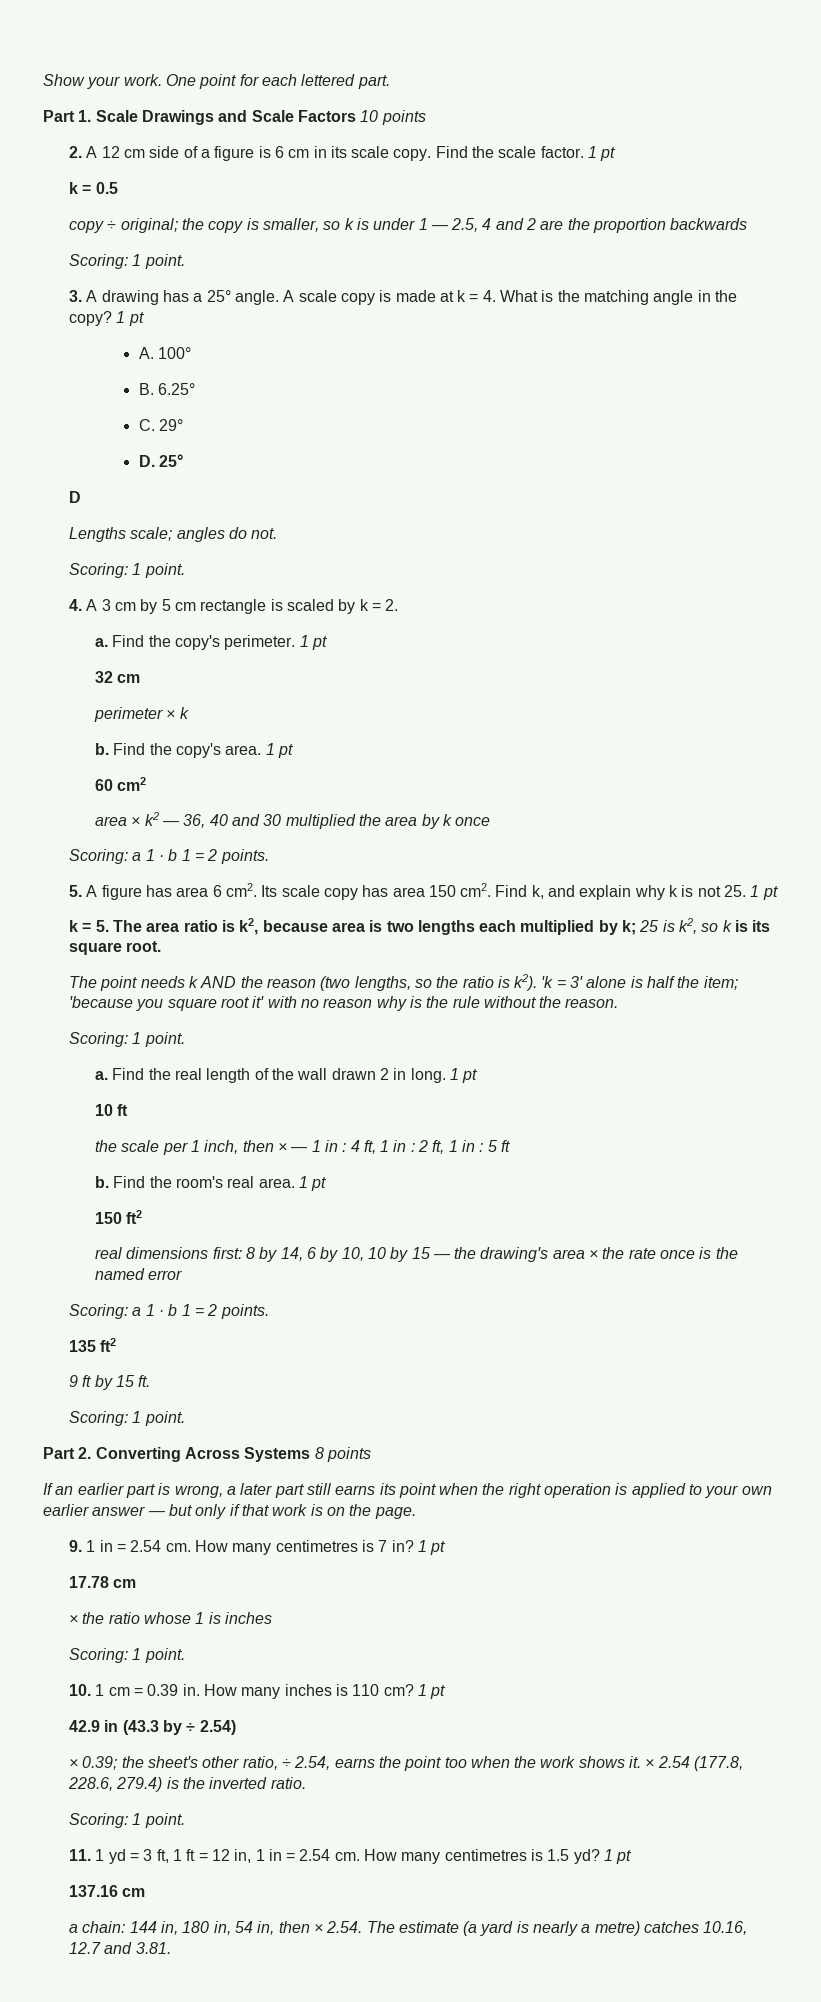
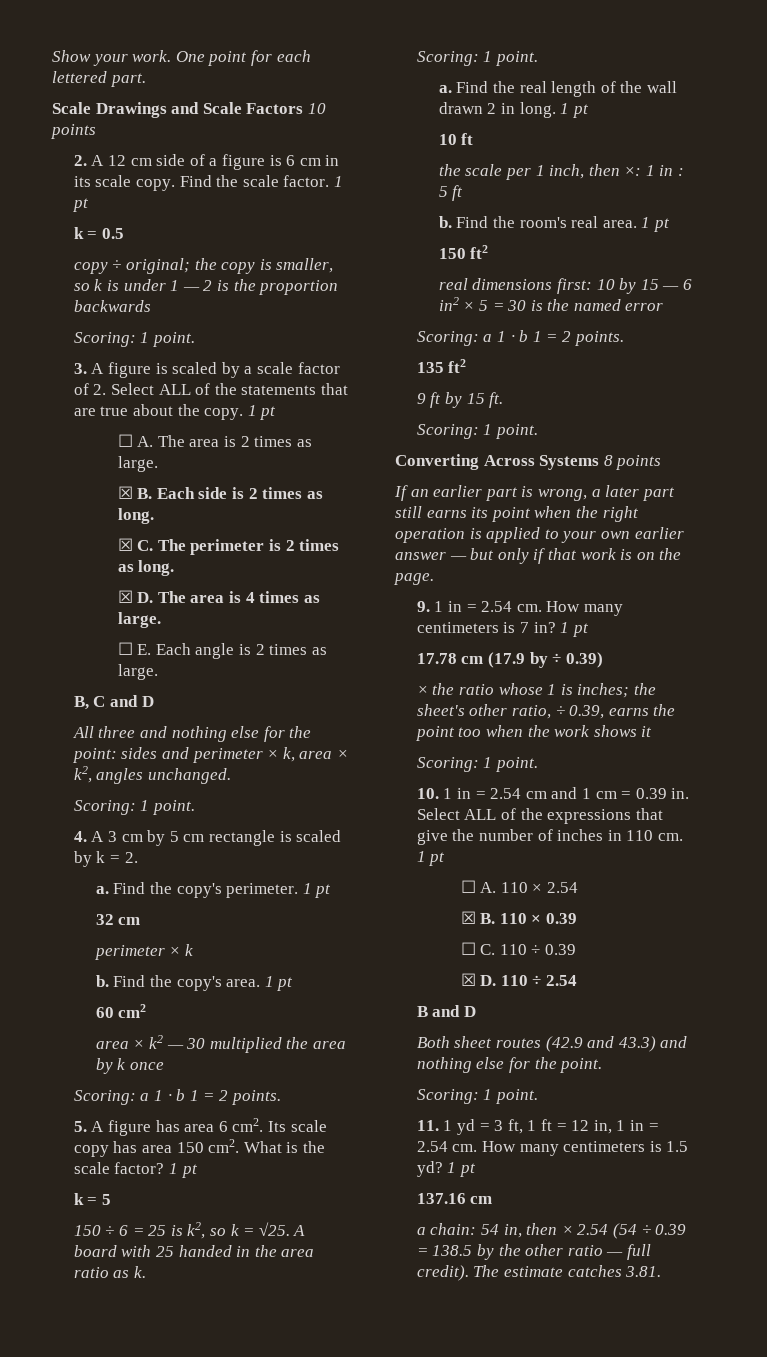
- Part 1. Scale Drawings and Scale Factors 10 points
+ Scale Drawings and Scale Factors 10 points
- copy ÷ original; the copy is smaller, so k is under 1 — 2.5, 4 and 2 are the proportion backwards
+ copy ÷ original; the copy is smaller, so k is under 1 — 2 is the proportion backwards
- 3. A drawing has a 25° angle. A scale copy is made at k = 4. What is the matching angle in the copy? 1 pt
- A. 100°
- B. 6.25°
- C. 29°
- D. 25°
- D
- Lengths scale; angles do not.
+ 3. A figure is scaled by a scale factor of 2. Select ALL of the statements that are true about the copy. 1 pt
+ ☐ A. The area is 2 times as large.
+ ☒ B. Each side is 2 times as long.
+ ☒ C. The perimeter is 2 times as long.
+ ☒ D. The area is 4 times as large.
+ ☐ E. Each angle is 2 times as large.
+ B, C and D
+ All three and nothing else for the point: sides and perimeter × k, area × k2, angles unchanged.
- area × k2 — 36, 40 and 30 multiplied the area by k once
+ area × k2 — 30 multiplied the area by k once
- Find k, and explain why k is not 25. 1 pt
- k = 5. The area ratio is k2, because area is two lengths each multiplied by k; 25 is k2, so k is its square root.
- The point needs k AND the reason (two lengths, so the ratio is k2). 'k = 3' alone is half the item; 'because you square root it' with no reason why is the rule without the reason.
+ What is the scale factor? 1 pt
+ k = 5
+ 150 ÷ 6 = 25 is k2, so k = √25. A board with 25 handed in the area ratio as k.
- the scale per 1 inch, then × — 1 in : 4 ft, 1 in : 2 ft, 1 in : 5 ft
+ the scale per 1 inch, then ×: 1 in : 5 ft
- real dimensions first: 8 by 14, 6 by 10, 10 by 15 — the drawing's area × the rate once is the named error
+ real dimensions first: 10 by 15 — 6 in2 × 5 = 30 is the named error
- Part 2. Converting Across Systems 8 points
+ Converting Across Systems 8 points
- How many centimetres is 7 in?
+ How many centimeters is 7 in?
- 17.78 cm
+ 17.78 cm (17.9 by ÷ 0.39)
- × the ratio whose 1 is inches
+ × the ratio whose 1 is inches; the sheet's other ratio, ÷ 0.39, earns the point too when the work shows it
  Scoring: 1 point.
- 10. 1 cm = 0.39 in. How many inches is 110 cm? 1 pt
- 42.9 in (43.3 by ÷ 2.54)
- × 0.39; the sheet's other ratio, ÷ 2.54, earns the point too when the work shows it. × 2.54 (177.8, 228.6, 279.4) is the inverted ratio.
+ 10. 1 in = 2.54 cm and 1 cm = 0.39 in. Select ALL of the expressions that give the number of inches in 110 cm. 1 pt
+ ☐ A. 110 × 2.54
+ ☒ B. 110 × 0.39
+ ☐ C. 110 ÷ 0.39
+ ☒ D. 110 ÷ 2.54
+ B and D
+ Both sheet routes (42.9 and 43.3) and nothing else for the point.
- How many centimetres is 1.5 yd?
+ How many centimeters is 1.5 yd?
- a chain: 144 in, 180 in, 54 in, then × 2.54. The estimate (a yard is nearly a metre) catches 10.16, 12.7 and 3.81.
+ a chain: 54 in, then × 2.54 (54 ÷ 0.39 = 138.5 by the other ratio — full credit). The estimate catches 3.81.

